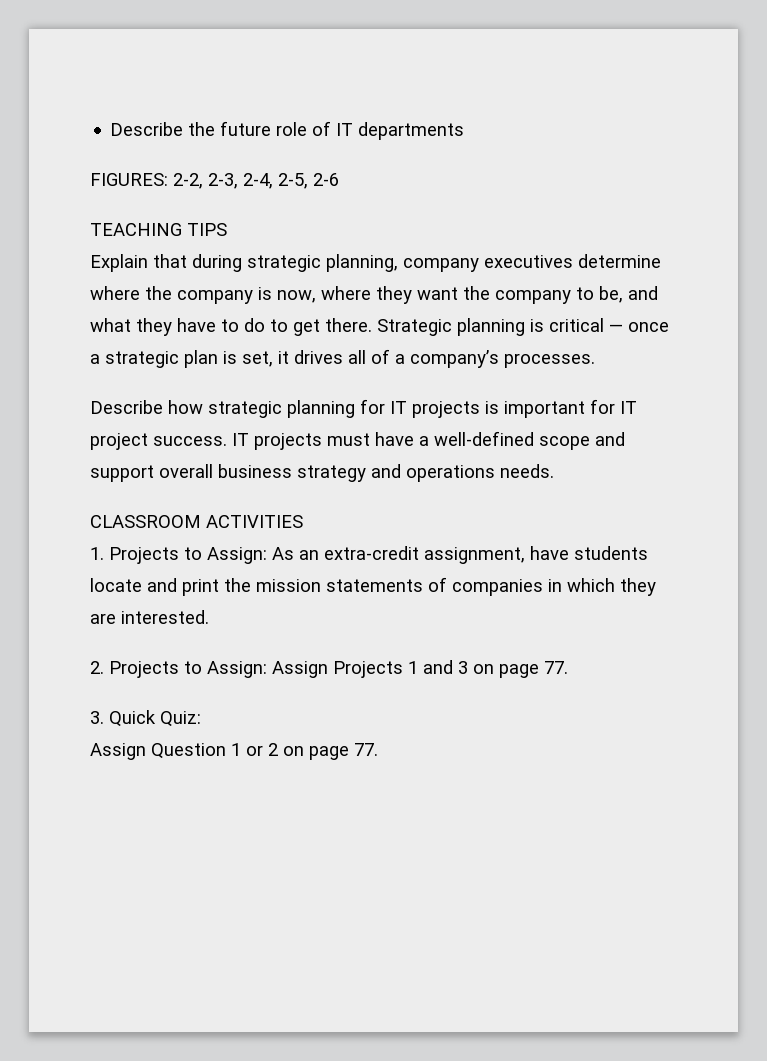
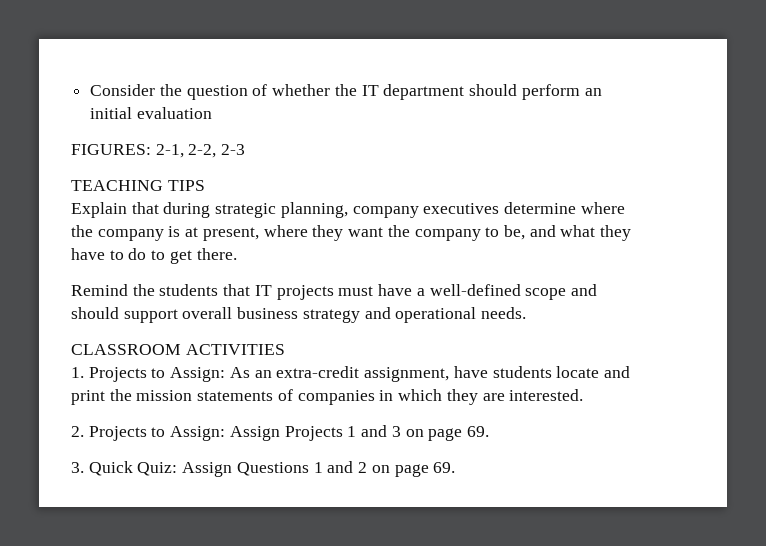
- Describe the future role of IT departments
- FIGURES: 2-2, 2-3, 2-4, 2-5, 2-6
+ Consider the question of whether the IT department should perform an initial evaluation
+ FIGURES: 2-1, 2-2, 2-3
- Explain that during strategic planning, company executives determine where the company is now, where they want the company to be, and what they have to do to get there. Strategic planning is critical — once a strategic plan is set, it drives all of a company’s processes.
- Describe how strategic planning for IT projects is important for IT project success. IT projects must have a well-defined scope and support overall business strategy and operations needs.
+ Explain that during strategic planning, company executives determine where the company is at present, where they want the company to be, and what they have to do to get there.
+ Remind the students that IT projects must have a well-defined scope and should support overall business strategy and operational needs.
- 2. Projects to Assign: Assign Projects 1 and 3 on page 77.
+ 2. Projects to Assign: Assign Projects 1 and 3 on page 69.
- 3. Quick Quiz:
- Assign Question 1 or 2 on page 77.
+ 3. Quick Quiz: Assign Questions 1 and 2 on page 69.

